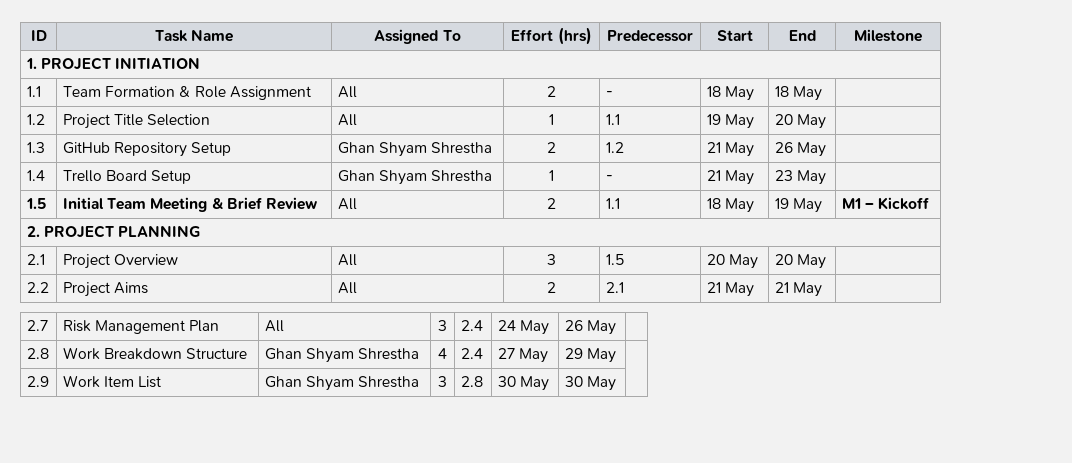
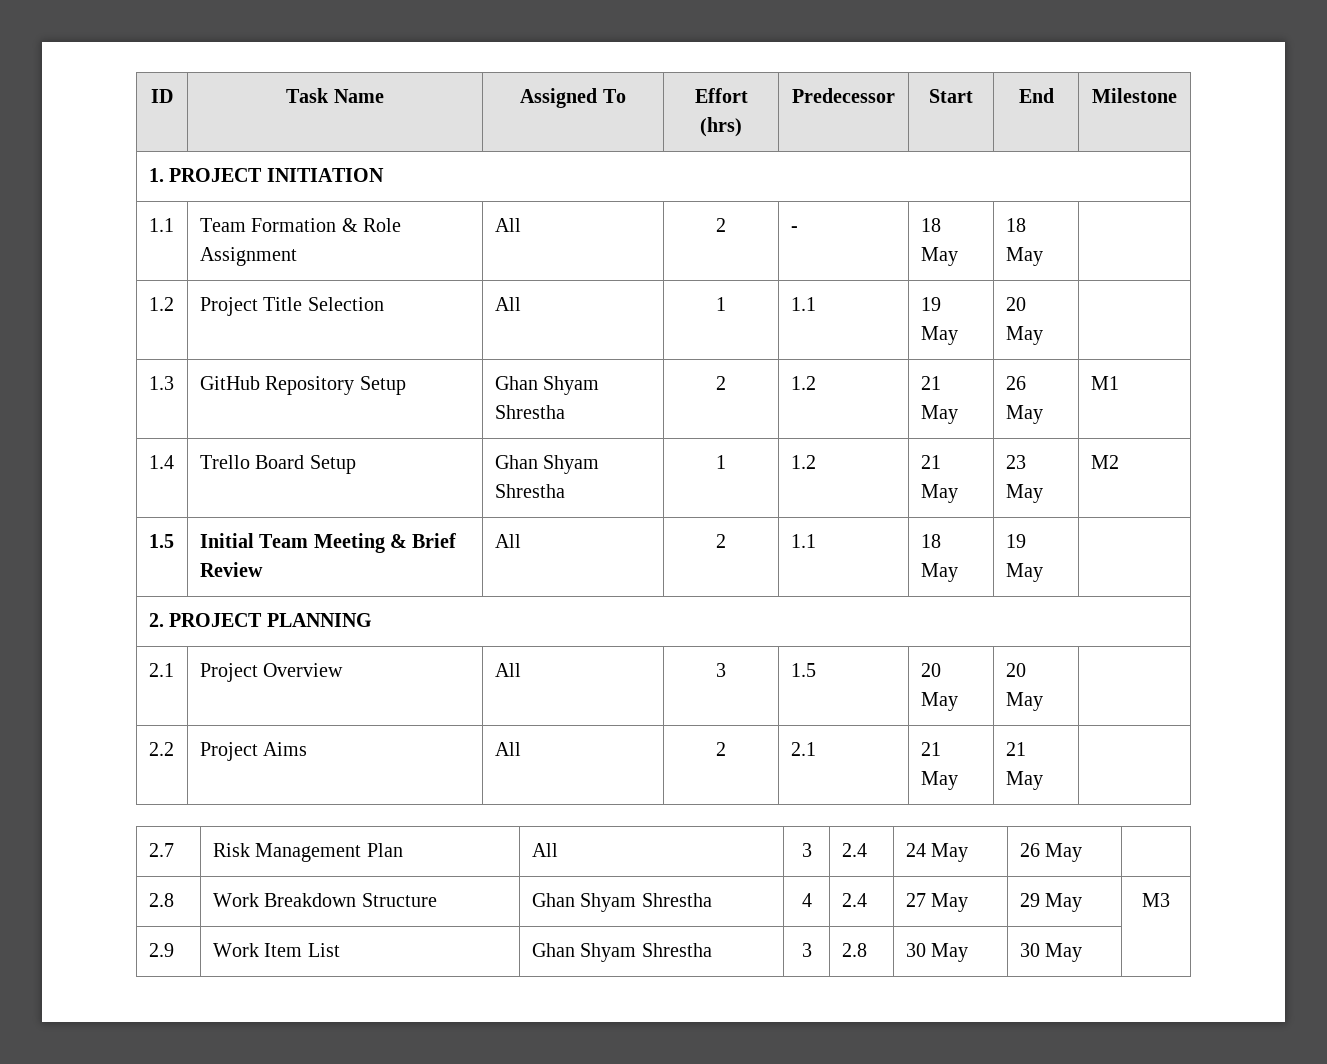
- 1.3 | GitHub Repository Setup | Ghan Shyam Shrestha | 2 | 1.2 | 21 May | 26 May |
+ 1.3 | GitHub Repository Setup | Ghan Shyam Shrestha | 2 | 1.2 | 21 May | 26 May | M1
- 1.4 | Trello Board Setup | Ghan Shyam Shrestha | 1 | - | 21 May | 23 May |
+ 1.4 | Trello Board Setup | Ghan Shyam Shrestha | 1 | 1.2 | 21 May | 23 May | M2
- 1.5 | Initial Team Meeting & Brief Review | All | 2 | 1.1 | 18 May | 19 May | M1 – Kickoff
+ 1.5 | Initial Team Meeting & Brief Review | All | 2 | 1.1 | 18 May | 19 May |
- 2.8 | Work Breakdown Structure | Ghan Shyam Shrestha | 4 | 2.4 | 27 May | 29 May |
+ 2.8 | Work Breakdown Structure | Ghan Shyam Shrestha | 4 | 2.4 | 27 May | 29 May | M3

